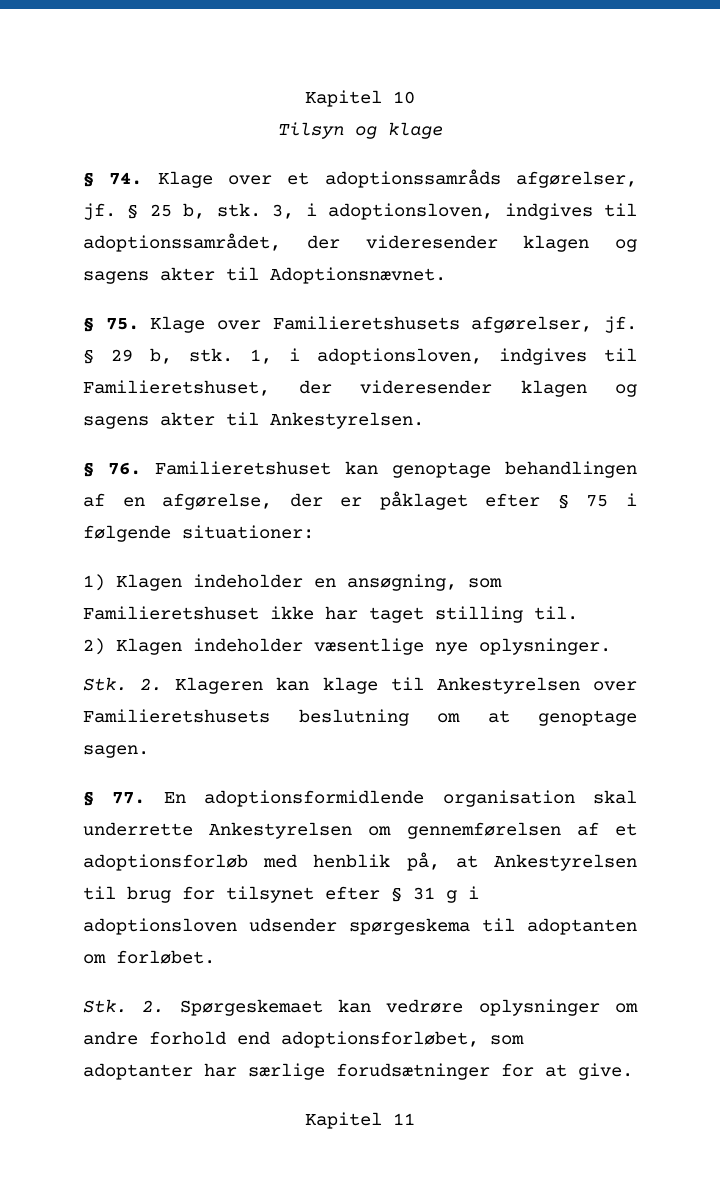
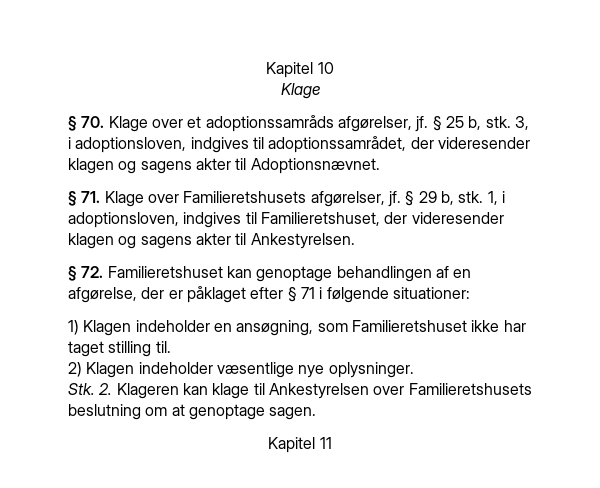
  Kapitel 10
- Tilsyn og klage
- § 74. Klage over et adoptionssamråds afgørelser, jf.
+ Klage
+ § 70. Klage over et adoptionssamråds afgørelser, jf.
- § 75. Klage over Familieretshusets afgørelser, jf.
+ § 71. Klage over Familieretshusets afgørelser, jf.
- § 76. Familieretshuset kan genoptage behandlingen af en afgørelse, der er påklaget efter § 75 i følgende situationer:
+ § 72. Familieretshuset kan genoptage behandlingen af en afgørelse, der er påklaget efter § 71 i følgende situationer:
- § 77. En adoptionsformidlende organisation skal underrette Ankestyrelsen om gennemførelsen af et adoptionsforløb med henblik på, at Ankestyrelsen til brug for tilsynet efter § 31 g i adoptionsloven udsender spørgeskema til adoptanten om forløbet.
- Stk. 2. Spørgeskemaet kan vedrøre oplysninger om andre forhold end adoptionsforløbet, som adoptanter har særlige forudsætninger for at give.

